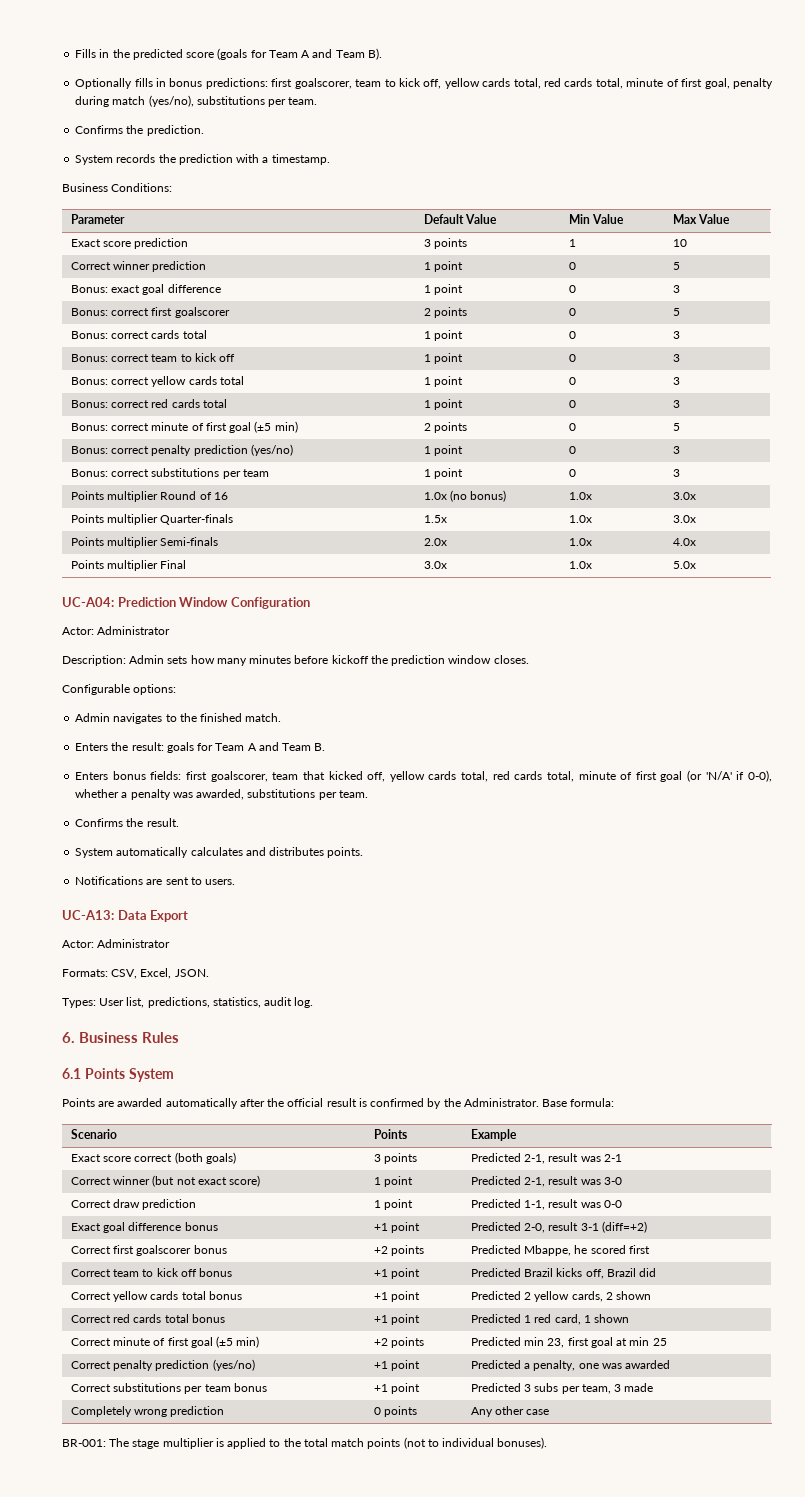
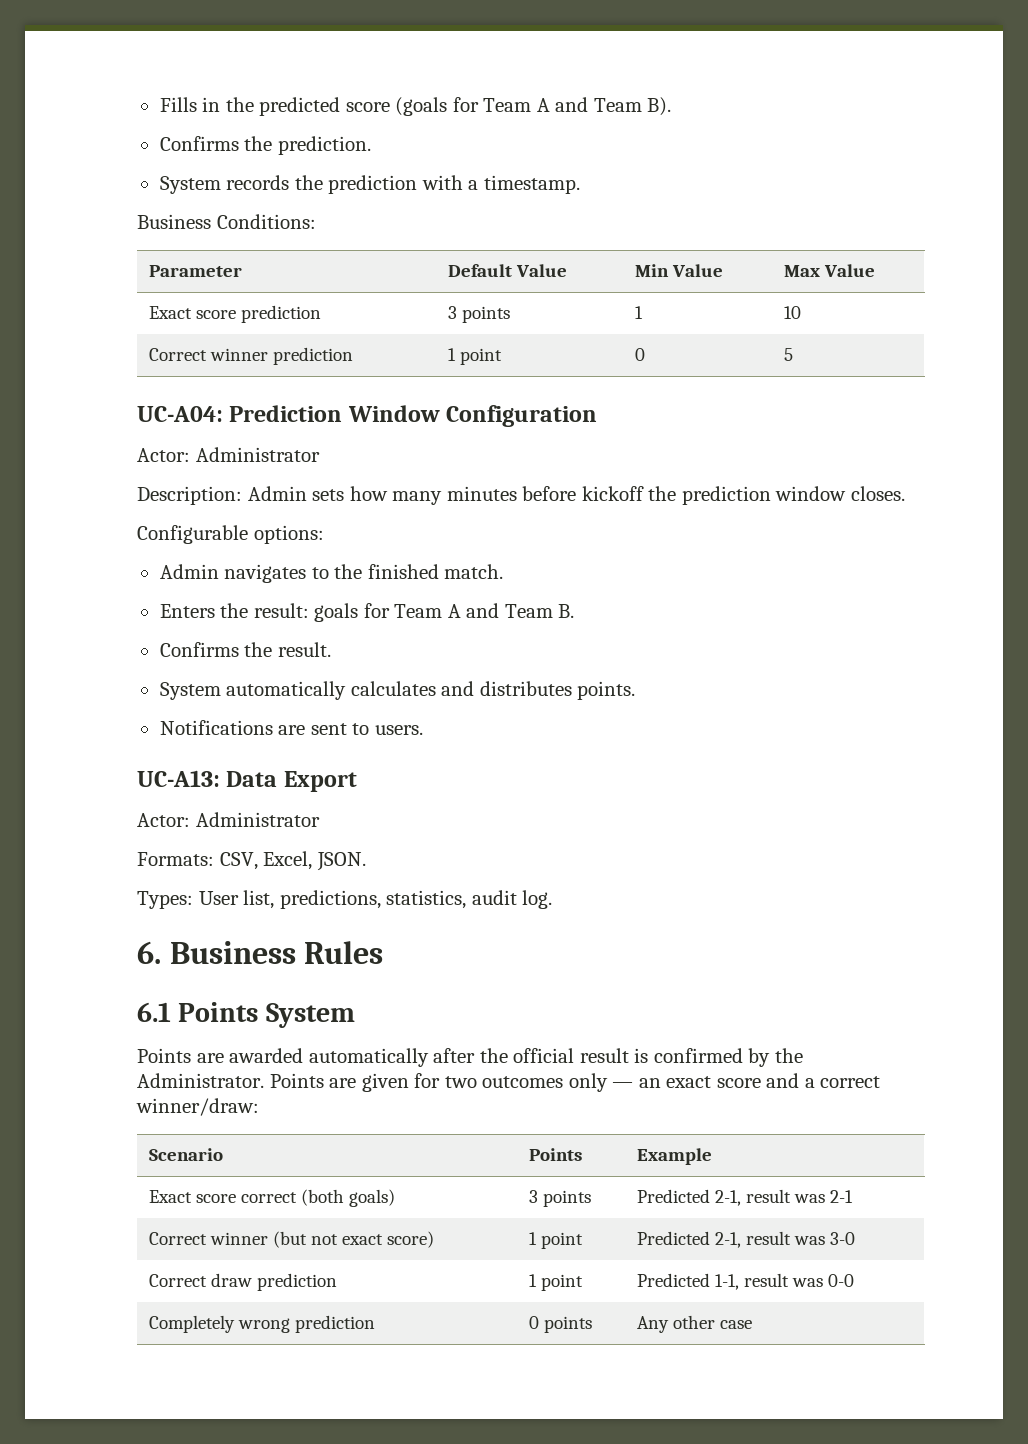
- Optionally fills in bonus predictions: first goalscorer, team to kick off, yellow cards total, red cards total, minute of first goal, penalty during match (yes/no), substitutions per team.
- Bonus: exact goal difference | 1 point | 0 | 3
- Bonus: correct first goalscorer | 2 points | 0 | 5
- Bonus: correct cards total | 1 point | 0 | 3
- Bonus: correct team to kick off | 1 point | 0 | 3
- Bonus: correct yellow cards total | 1 point | 0 | 3
- Bonus: correct red cards total | 1 point | 0 | 3
- Bonus: correct minute of first goal (±5 min) | 2 points | 0 | 5
- Bonus: correct penalty prediction (yes/no) | 1 point | 0 | 3
- Bonus: correct substitutions per team | 1 point | 0 | 3
- Points multiplier Round of 16 | 1.0x (no bonus) | 1.0x | 3.0x
- Points multiplier Quarter-finals | 1.5x | 1.0x | 3.0x
- Points multiplier Semi-finals | 2.0x | 1.0x | 4.0x
- Points multiplier Final | 3.0x | 1.0x | 5.0x
- Enters bonus fields: first goalscorer, team that kicked off, yellow cards total, red cards total, minute of first goal (or 'N/A' if 0-0), whether a penalty was awarded, substitutions per team.
- Base formula:
+ Points are given for two outcomes only — an exact score and a correct winner/draw:
- Exact goal difference bonus | +1 point | Predicted 2-0, result 3-1 (diff=+2)
- Correct first goalscorer bonus | +2 points | Predicted Mbappe, he scored first
- Correct team to kick off bonus | +1 point | Predicted Brazil kicks off, Brazil did
- Correct yellow cards total bonus | +1 point | Predicted 2 yellow cards, 2 shown
- Correct red cards total bonus | +1 point | Predicted 1 red card, 1 shown
- Correct minute of first goal (±5 min) | +2 points | Predicted min 23, first goal at min 25
- Correct penalty prediction (yes/no) | +1 point | Predicted a penalty, one was awarded
- Correct substitutions per team bonus | +1 point | Predicted 3 subs per team, 3 made
- BR-001: The stage multiplier is applied to the total match points (not to individual bonuses).

